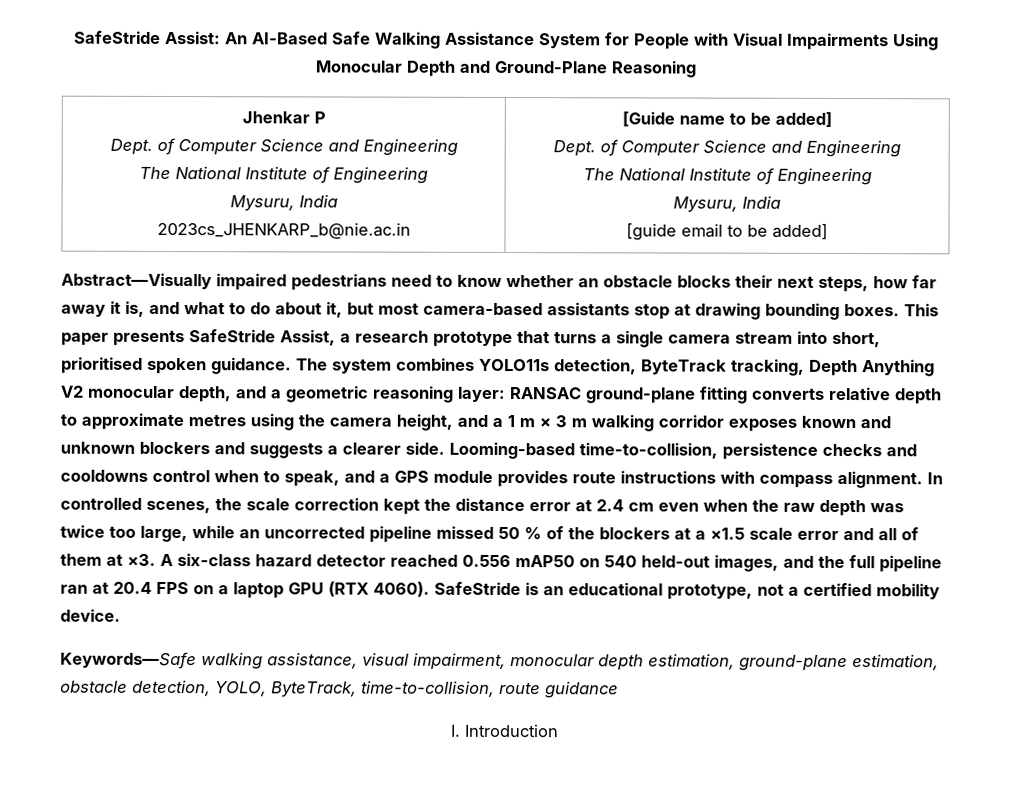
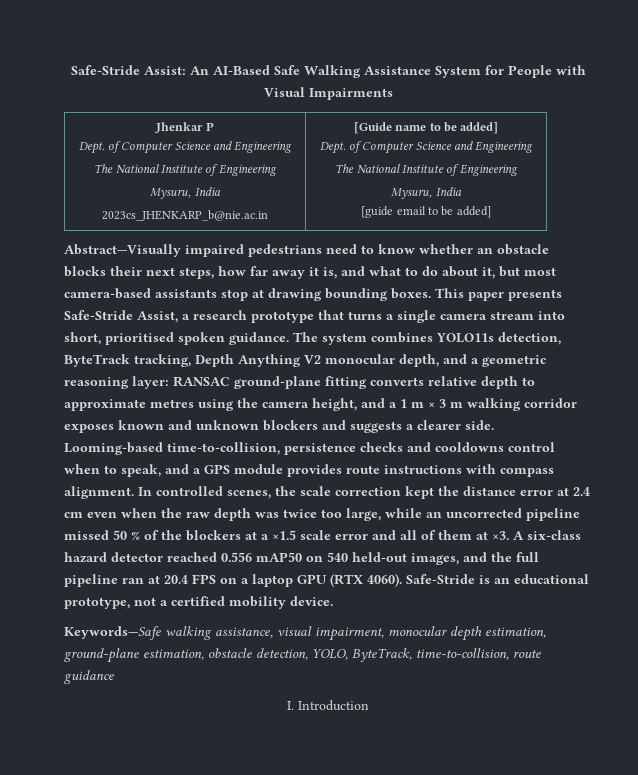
- SafeStride Assist: An AI-Based Safe Walking Assistance System for People with Visual Impairments Using Monocular Depth and Ground-Plane Reasoning
+ Safe-Stride Assist: An AI-Based Safe Walking Assistance System for People with Visual Impairments
- This paper presents SafeStride Assist, a research prototype that turns a single camera stream into short, prioritised spoken guidance.
+ This paper presents Safe-Stride Assist, a research prototype that turns a single camera stream into short, prioritised spoken guidance.
- SafeStride is an educational prototype, not a certified mobility device.
+ Safe-Stride is an educational prototype, not a certified mobility device.

